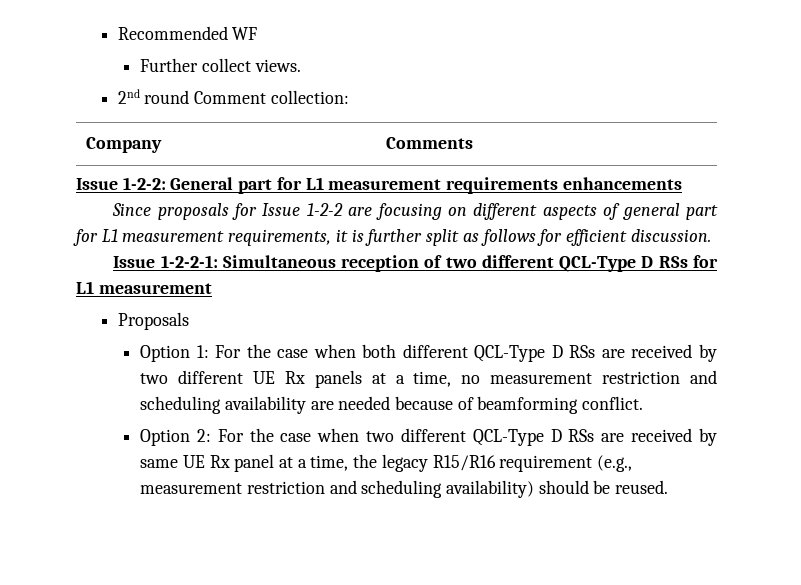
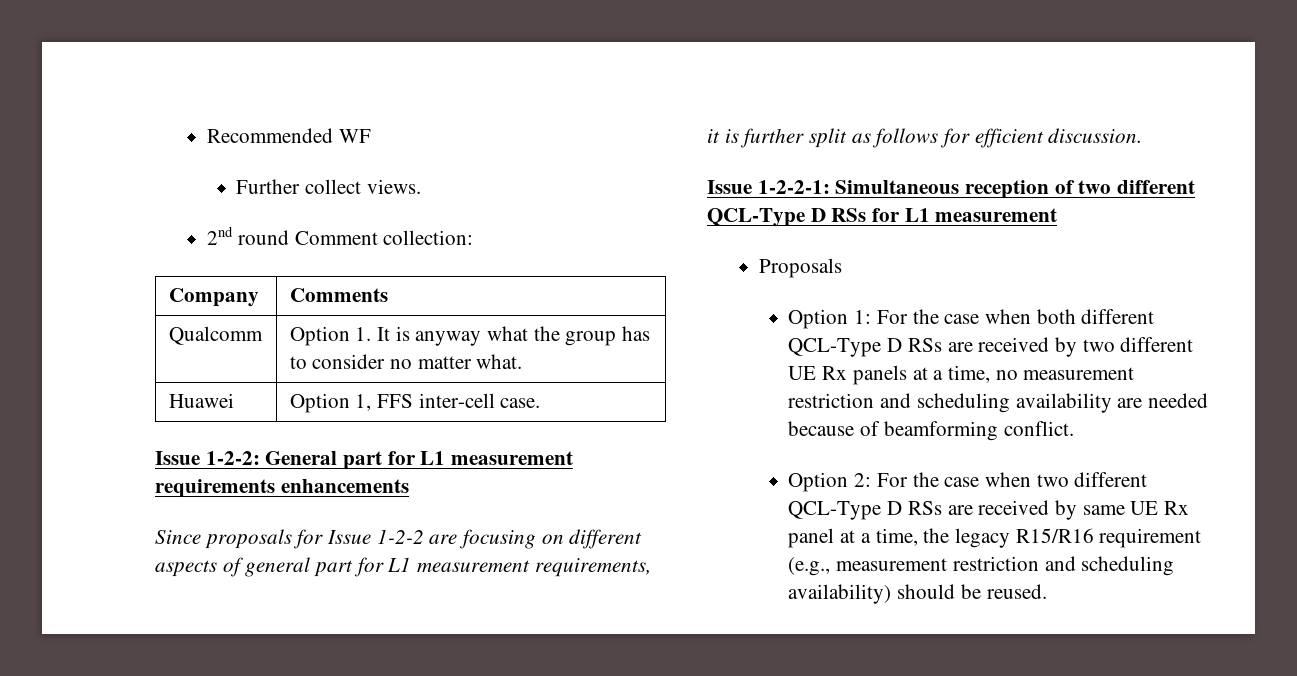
+ Qualcomm | Option 1. It is anyway what the group has to consider no matter what.
+ Huawei | Option 1, FFS inter-cell case.

